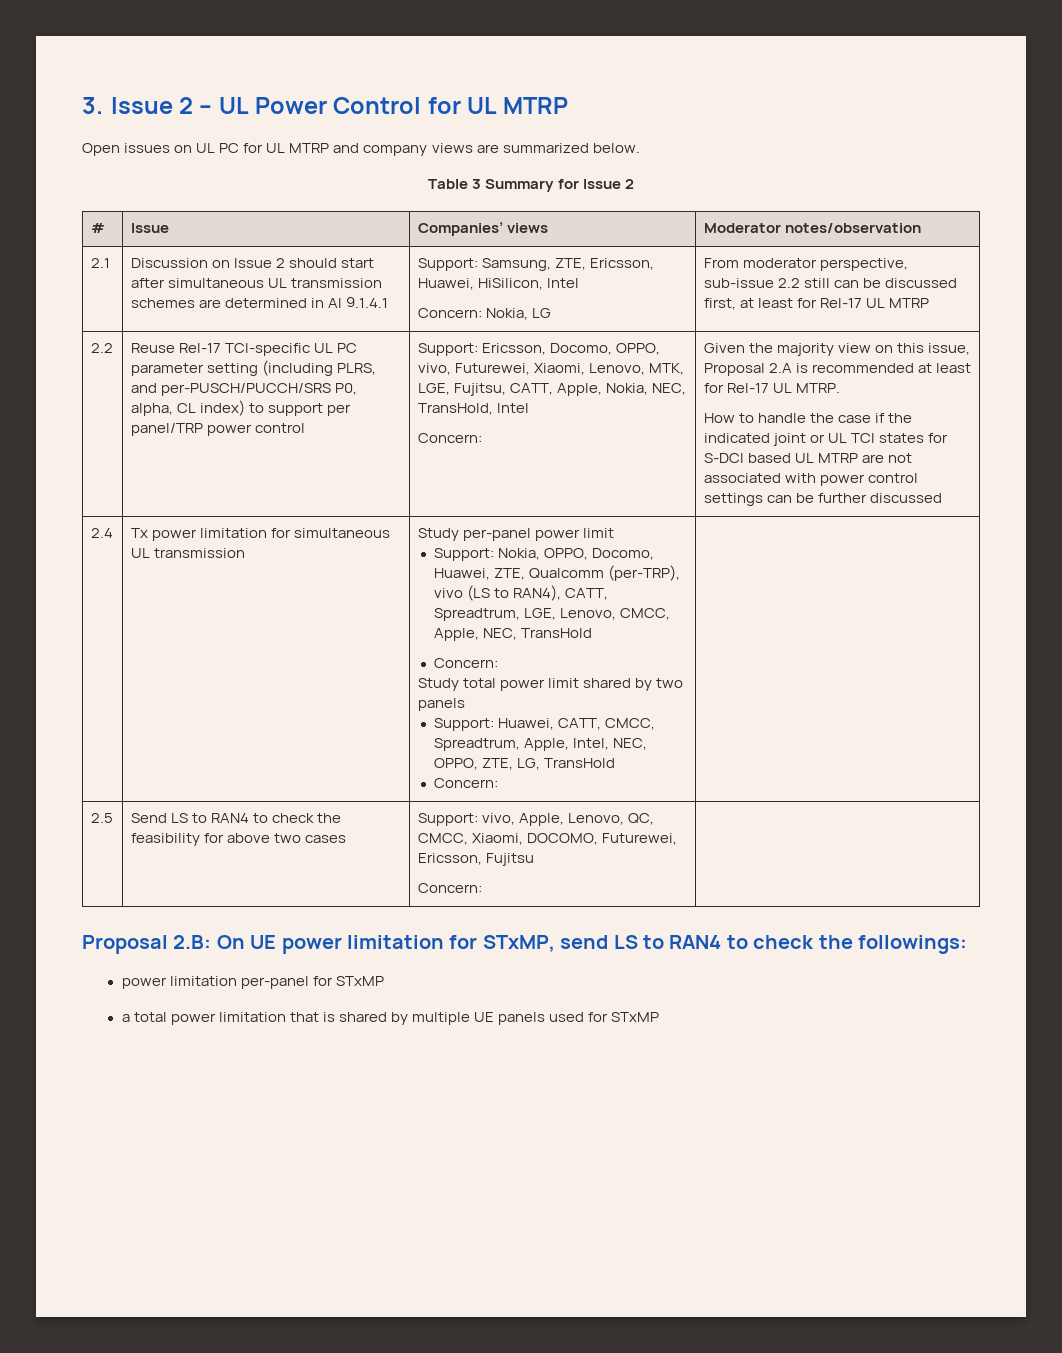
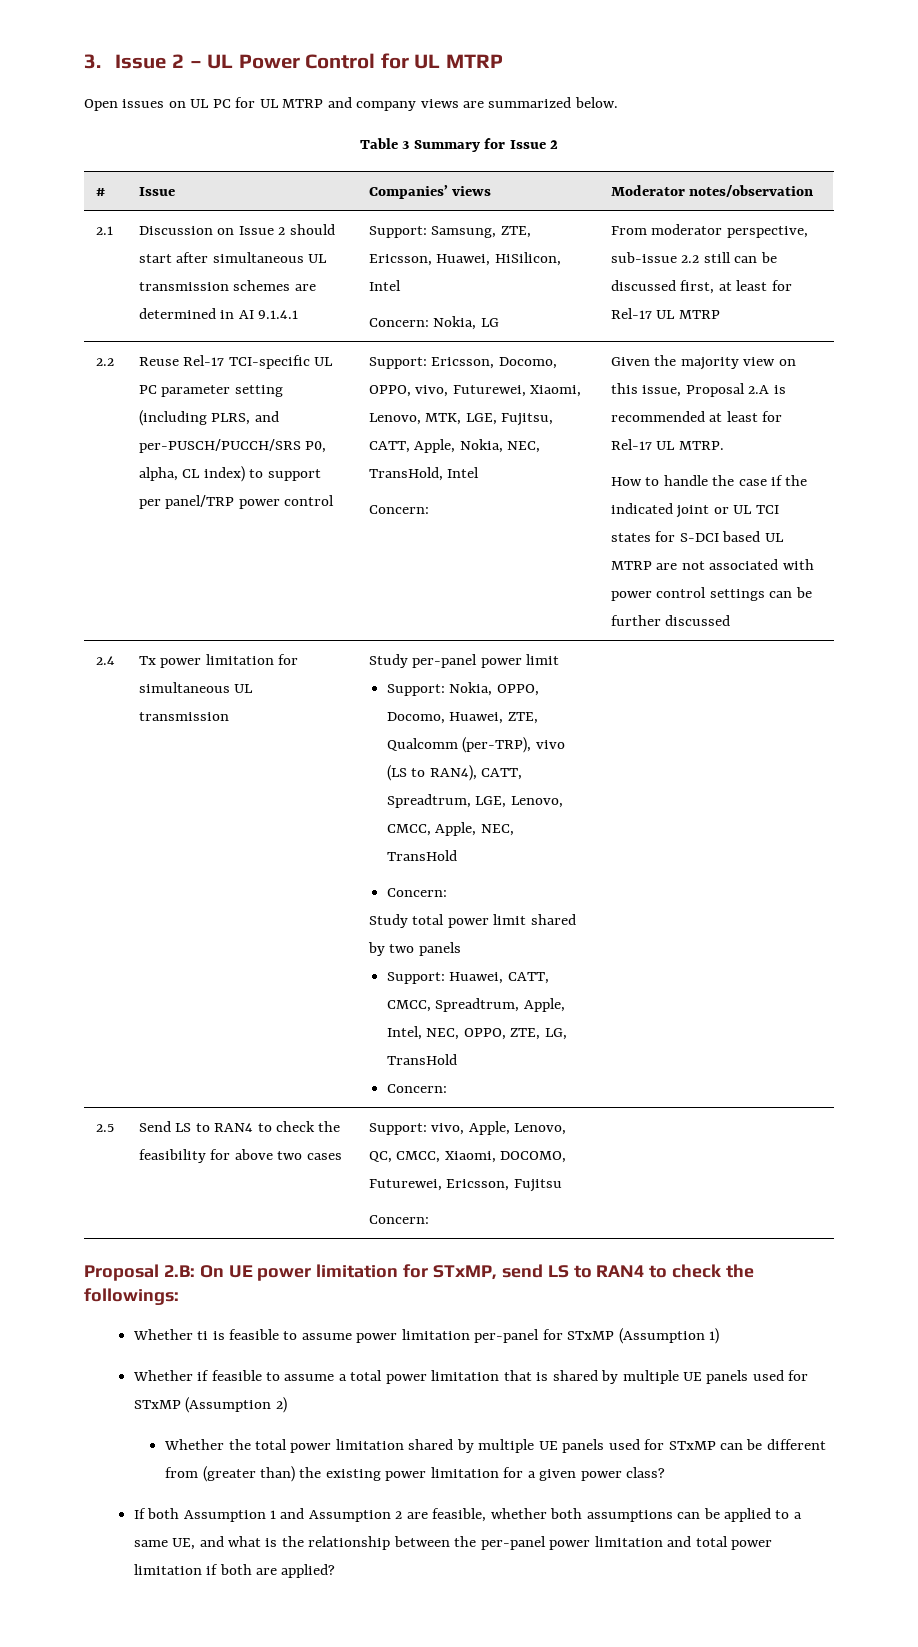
- power limitation per-panel for STxMP
- a total power limitation that is shared by multiple UE panels used for STxMP
+ Whether ti is feasible to assume power limitation per-panel for STxMP (Assumption 1)
+ Whether if feasible to assume a total power limitation that is shared by multiple UE panels used for STxMP (Assumption 2)
+ Whether the total power limitation shared by multiple UE panels used for STxMP can be different from (greater than) the existing power limitation for a given power class?
+ If both Assumption 1 and Assumption 2 are feasible, whether both assumptions can be applied to a same UE, and what is the relationship between the per-panel power limitation and total power limitation if both are applied?

